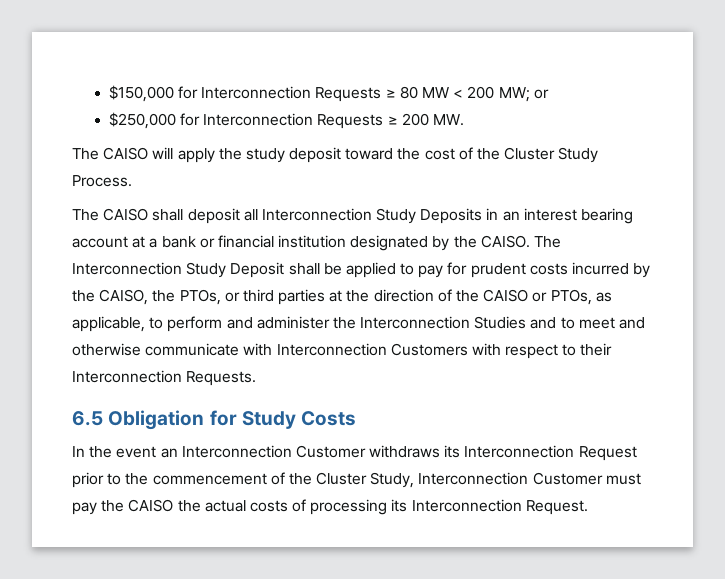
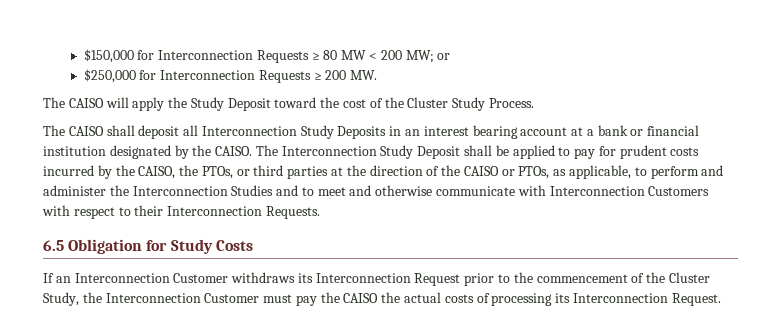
- The CAISO will apply the study deposit toward the cost of the Cluster Study Process.
+ The CAISO will apply the Study Deposit toward the cost of the Cluster Study Process.
- In the event an Interconnection Customer withdraws its Interconnection Request prior to the commencement of the Cluster Study, Interconnection Customer must pay the CAISO the actual costs of processing its Interconnection Request.
+ If an Interconnection Customer withdraws its Interconnection Request prior to the commencement of the Cluster Study, the Interconnection Customer must pay the CAISO the actual costs of processing its Interconnection Request.

